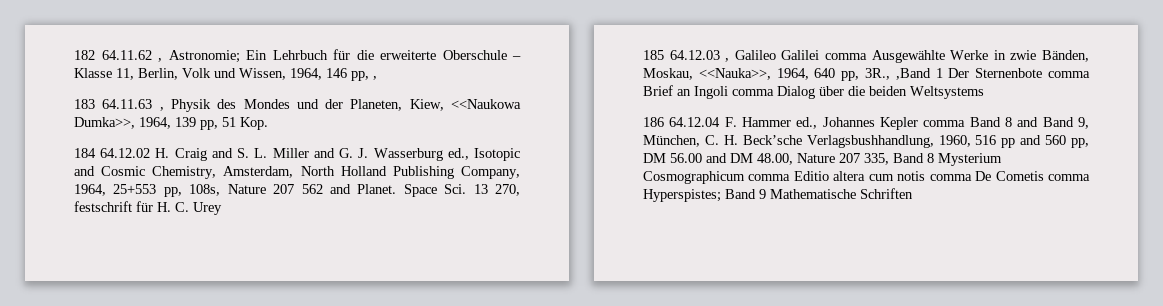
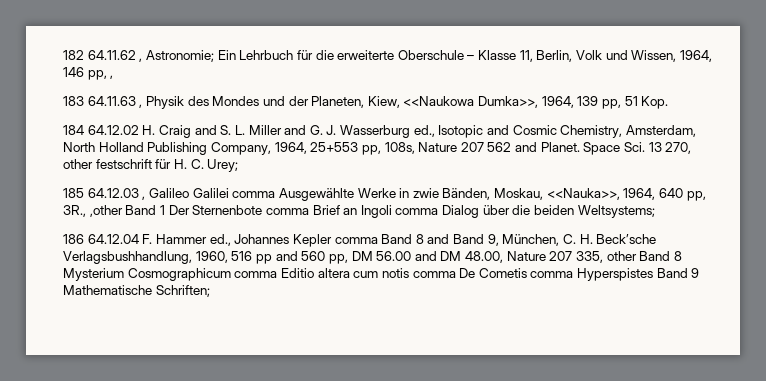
- Space Sci. 13 270, festschrift für H. C. Urey
+ Space Sci. 13 270, other festschrift für H. C. Urey;
- 185 64.12.03 , Galileo Galilei comma Ausgewählte Werke in zwie Bänden, Moskau, <<Nauka>>, 1964, 640 pp, 3R., ,Band 1 Der Sternenbote comma Brief an Ingoli comma Dialog über die beiden Weltsystems
+ 185 64.12.03 , Galileo Galilei comma Ausgewählte Werke in zwie Bänden, Moskau, <<Nauka>>, 1964, 640 pp, 3R., ,other Band 1 Der Sternenbote comma Brief an Ingoli comma Dialog über die beiden Weltsystems;
- 186 64.12.04 F. Hammer ed., Johannes Kepler comma Band 8 and Band 9, München, C. H. Beck’sche Verlagsbushhandlung, 1960, 516 pp and 560 pp, DM 56.00 and DM 48.00, Nature 207 335, Band 8 Mysterium Cosmographicum comma Editio altera cum notis comma De Cometis comma Hyperspistes; Band 9 Mathematische Schriften
+ 186 64.12.04 F. Hammer ed., Johannes Kepler comma Band 8 and Band 9, München, C. H. Beck’sche Verlagsbushhandlung, 1960, 516 pp and 560 pp, DM 56.00 and DM 48.00, Nature 207 335, other Band 8 Mysterium Cosmographicum comma Editio altera cum notis comma De Cometis comma Hyperspistes Band 9 Mathematische Schriften;

